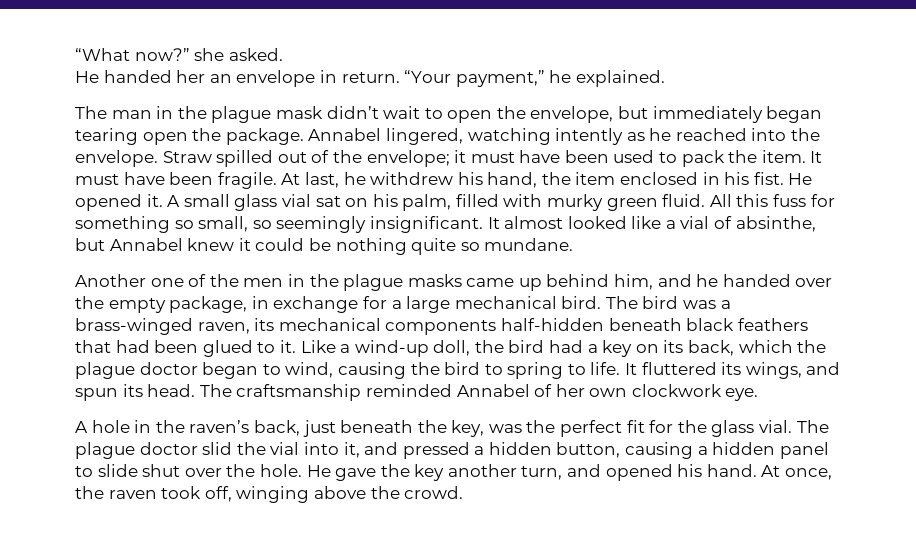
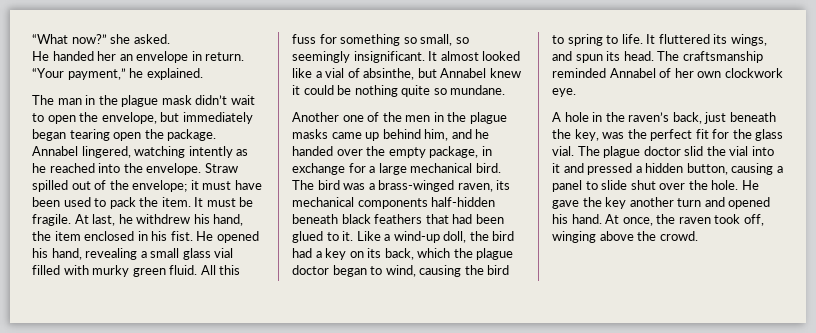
- It must have been fragile.
+ It must be fragile.
- He opened it. A small glass vial sat on his palm, filled with murky green fluid.
+ He opened his hand, revealing a small glass vial filled with murky green fluid.
- The plague doctor slid the vial into it, and pressed a hidden button, causing a hidden panel to slide shut over the hole.
+ The plague doctor slid the vial into it and pressed a hidden button, causing a panel to slide shut over the hole.
- He gave the key another turn, and opened his hand.
+ He gave the key another turn and opened his hand.

